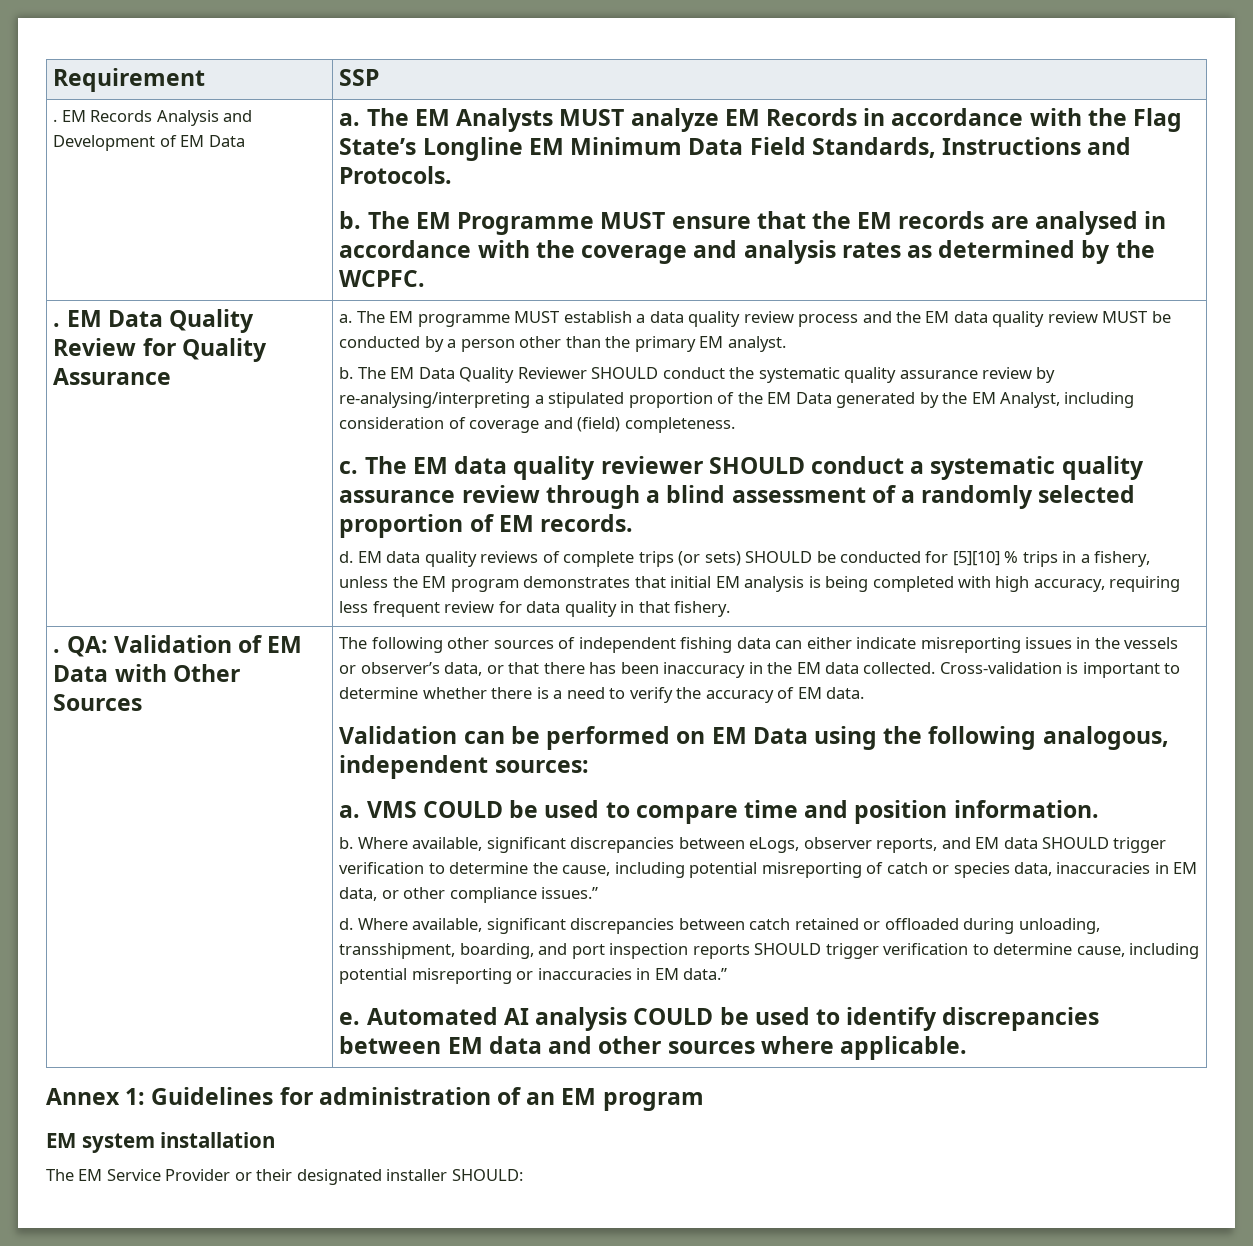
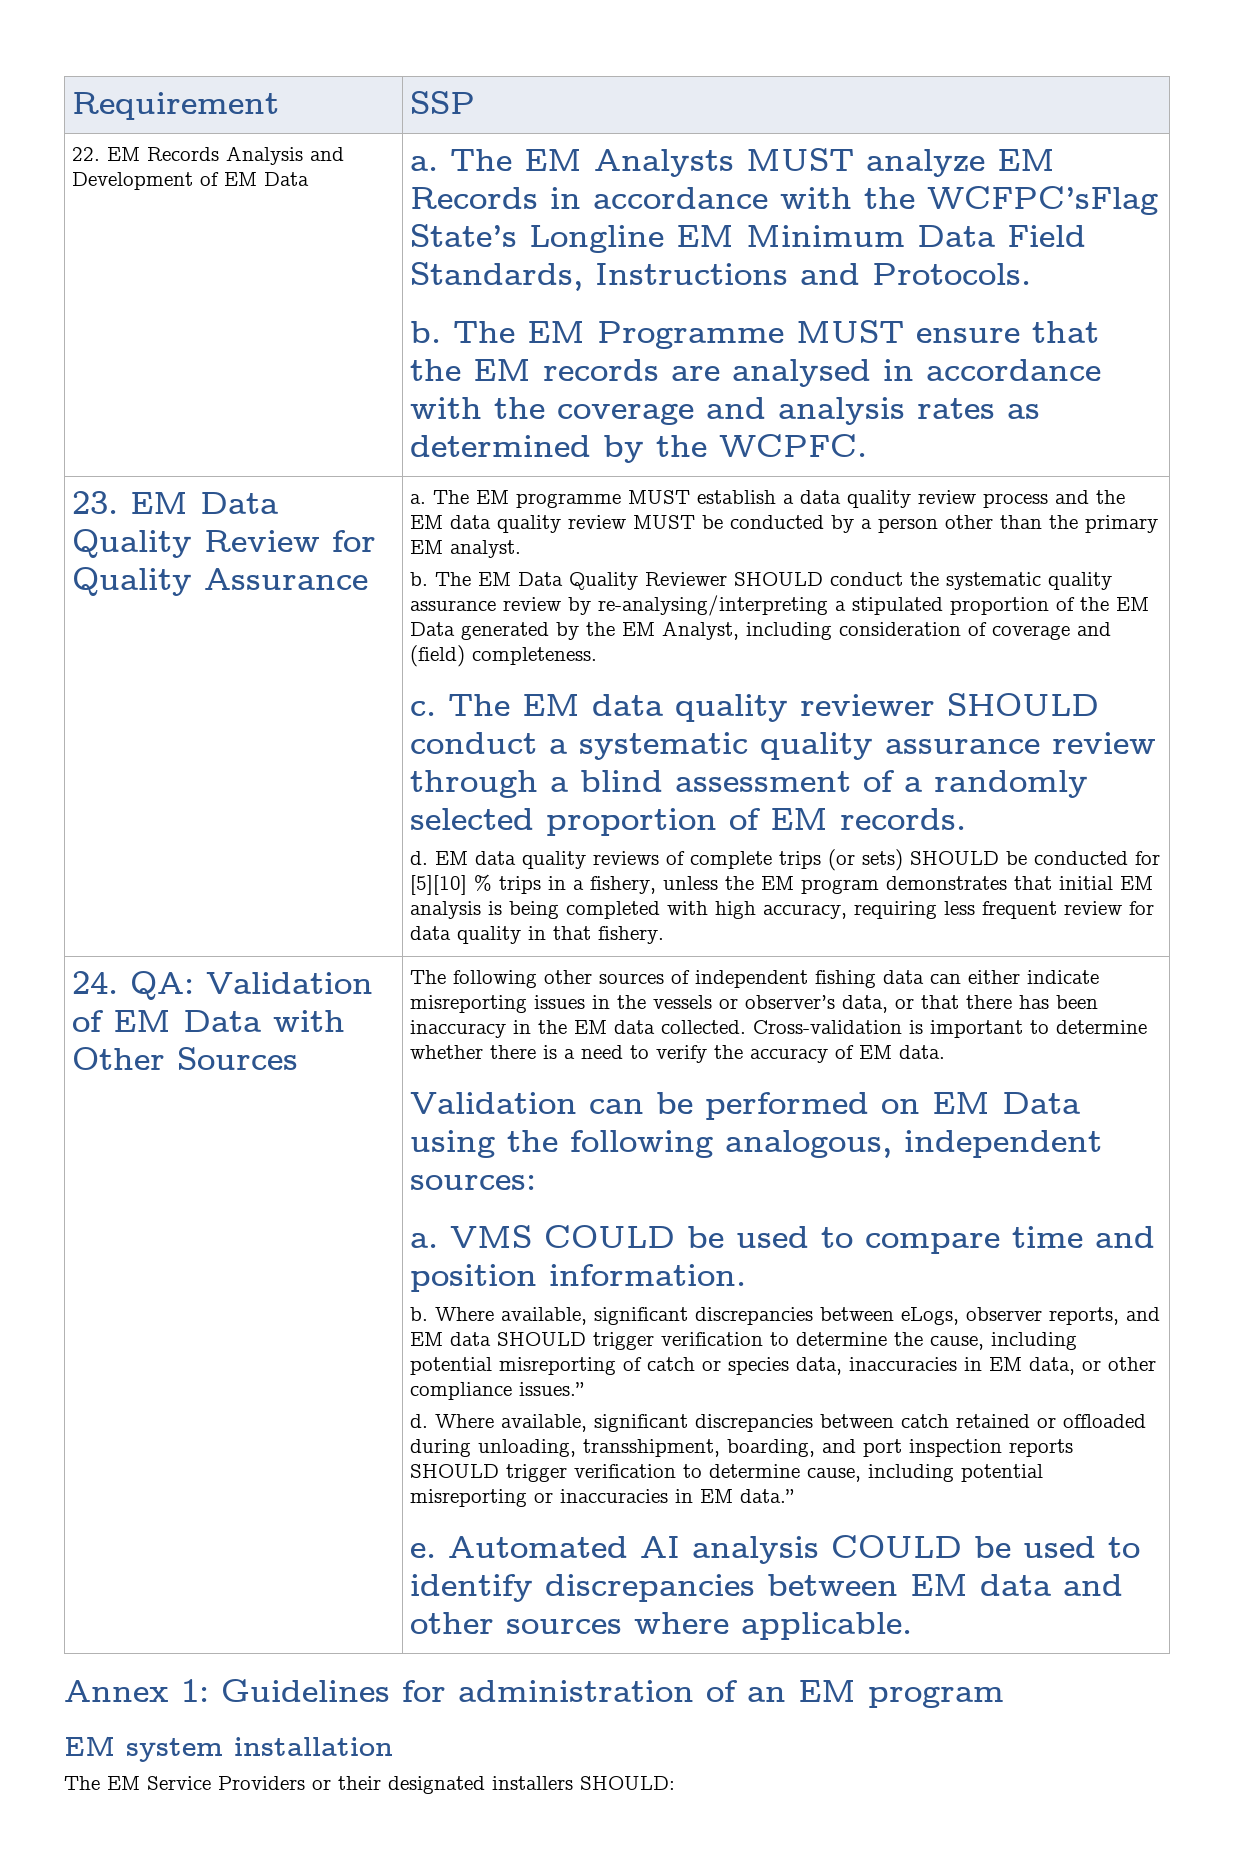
- . EM Records Analysis and Development of EM Data
+ 22. EM Records Analysis and Development of EM Data
- The EM Analysts MUST analyze EM Records in accordance with the Flag State’s Longline EM Minimum Data Field Standards, Instructions and Protocols.
+ The EM Analysts MUST analyze EM Records in accordance with the WCFPC’sFlag State’s Longline EM Minimum Data Field Standards, Instructions and Protocols.
- . EM Data Quality Review for Quality Assurance
+ 23. EM Data Quality Review for Quality Assurance
- . QA: Validation of EM Data with Other Sources
+ 24. QA: Validation of EM Data with Other Sources
- The EM Service Provider or their designated installer SHOULD:
+ The EM Service Providers or their designated installers SHOULD:

